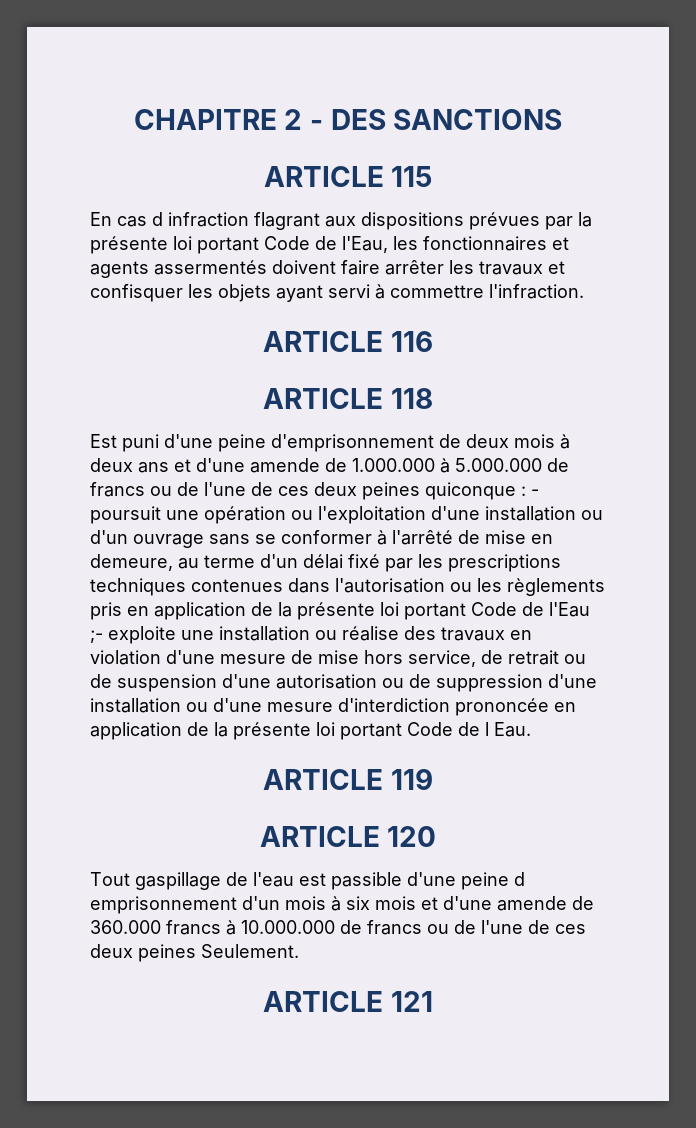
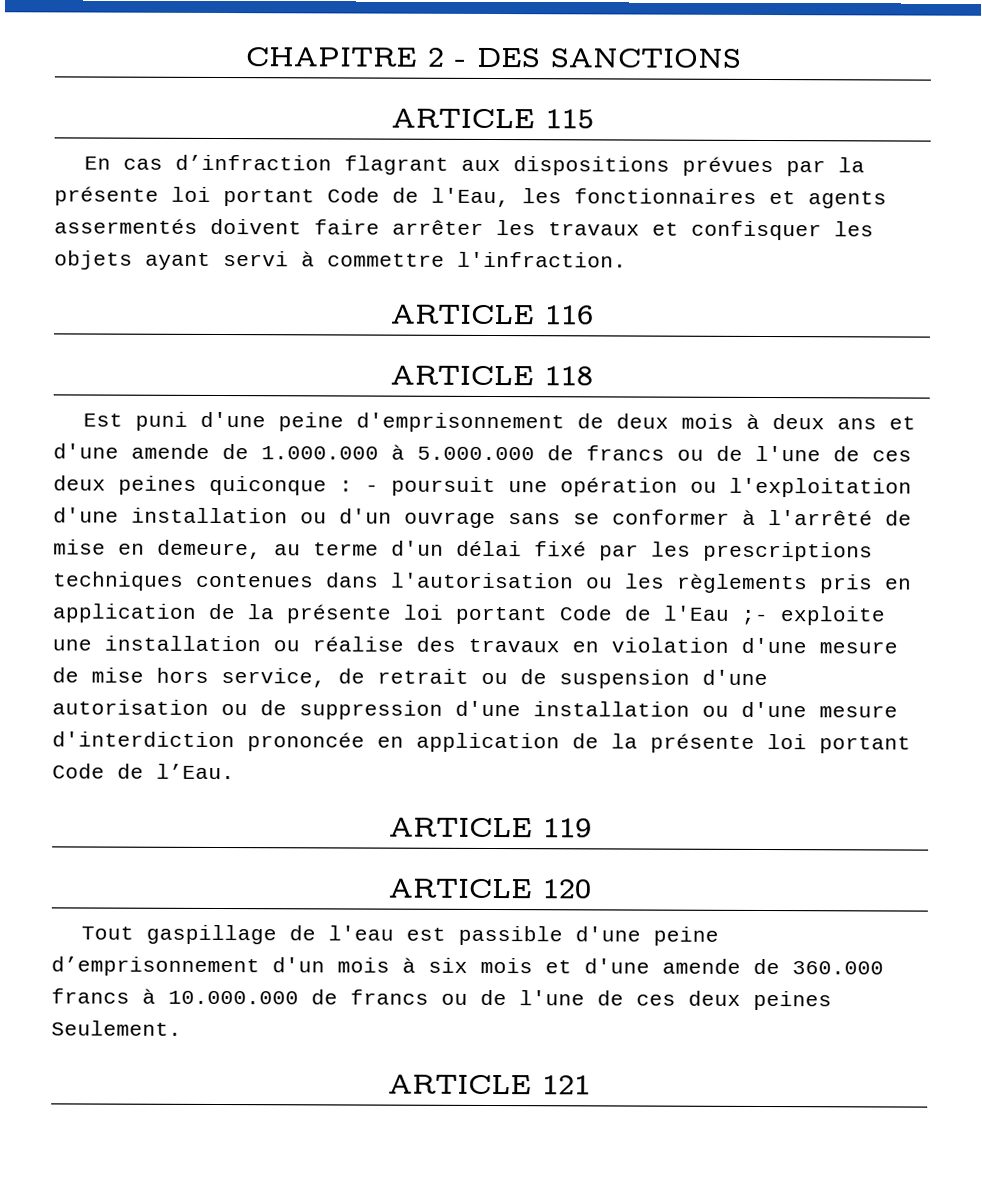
- En cas d infraction flagrant aux dispositions prévues par la présente loi portant Code de l'Eau, les fonctionnaires et agents assermentés doivent faire arrêter les travaux et confisquer les objets ayant servi à commettre l'infraction.
+ En cas d’infraction flagrant aux dispositions prévues par la présente loi portant Code de l'Eau, les fonctionnaires et agents assermentés doivent faire arrêter les travaux et confisquer les objets ayant servi à commettre l'infraction.
- - poursuit une opération ou l'exploitation d'une installation ou d'un ouvrage sans se conformer à l'arrêté de mise en demeure, au terme d'un délai fixé par les prescriptions techniques contenues dans l'autorisation ou les règlements pris en application de la présente loi portant Code de l'Eau ;- exploite une installation ou réalise des travaux en violation d'une mesure de mise hors service, de retrait ou de suspension d'une autorisation ou de suppression d'une installation ou d'une mesure d'interdiction prononcée en application de la présente loi portant Code de l Eau.
+ - poursuit une opération ou l'exploitation d'une installation ou d'un ouvrage sans se conformer à l'arrêté de mise en demeure, au terme d'un délai fixé par les prescriptions techniques contenues dans l'autorisation ou les règlements pris en application de la présente loi portant Code de l'Eau ;- exploite une installation ou réalise des travaux en violation d'une mesure de mise hors service, de retrait ou de suspension d'une autorisation ou de suppression d'une installation ou d'une mesure d'interdiction prononcée en application de la présente loi portant Code de l’Eau.
- Tout gaspillage de l'eau est passible d'une peine d emprisonnement d'un mois à six mois et d'une amende de 360.000 francs à 10.000.000 de francs ou de l'une de ces deux peines Seulement.
+ Tout gaspillage de l'eau est passible d'une peine d’emprisonnement d'un mois à six mois et d'une amende de 360.000 francs à 10.000.000 de francs ou de l'une de ces deux peines Seulement.

